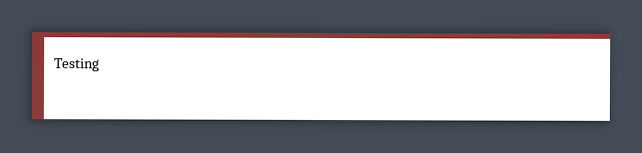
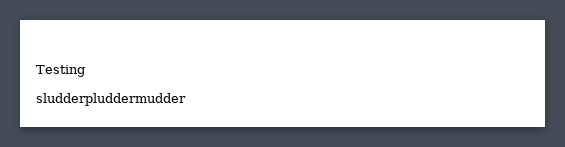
+ sludderpluddermudder

